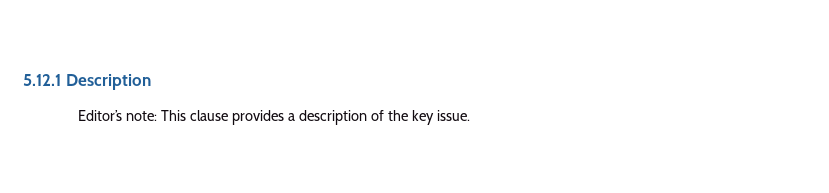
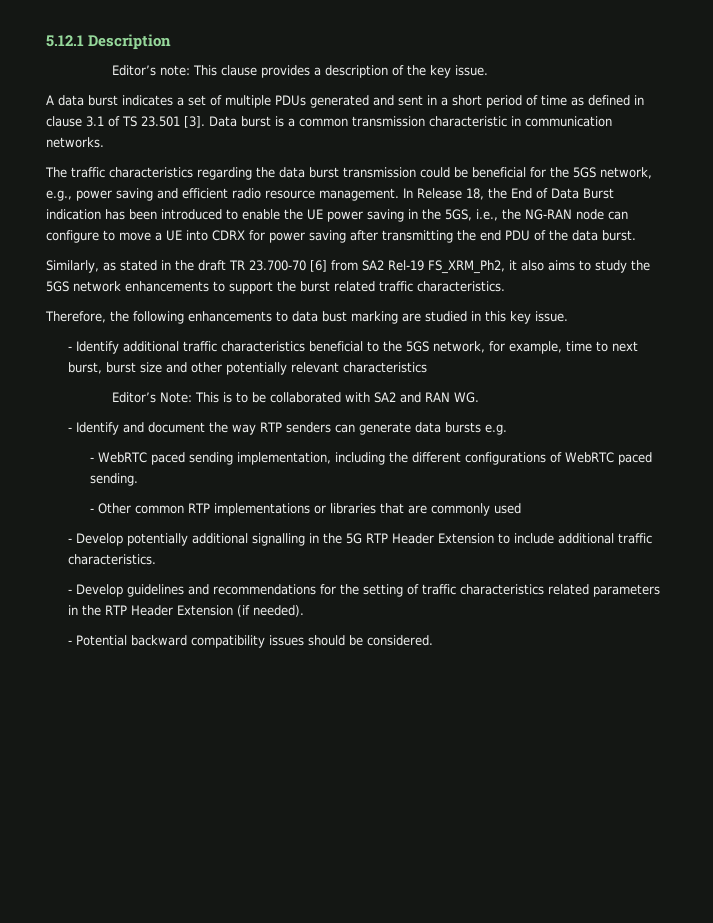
+ A data burst indicates a set of multiple PDUs generated and sent in a short period of time as defined in clause 3.1 of TS 23.501 [3]. Data burst is a common transmission characteristic in communication networks.
+ The traffic characteristics regarding the data burst transmission could be beneficial for the 5GS network, e.g., power saving and efficient radio resource management. In Release 18, the End of Data Burst indication has been introduced to enable the UE power saving in the 5GS, i.e., the NG-RAN node can configure to move a UE into CDRX for power saving after transmitting the end PDU of the data burst.
+ Similarly, as stated in the draft TR 23.700-70 [6] from SA2 Rel-19 FS_XRM_Ph2, it also aims to study the 5GS network enhancements to support the burst related traffic characteristics.
+ Therefore, the following enhancements to data bust marking are studied in this key issue.
+ - Identify additional traffic characteristics beneficial to the 5GS network, for example, time to next burst, burst size and other potentially relevant characteristics
+ Editor’s Note: This is to be collaborated with SA2 and RAN WG.
+ - Identify and document the way RTP senders can generate data bursts e.g.
+ - WebRTC paced sending implementation, including the different configurations of WebRTC paced sending.
+ - Other common RTP implementations or libraries that are commonly used
+ - Develop potentially additional signalling in the 5G RTP Header Extension to include additional traffic characteristics.
+ - Develop guidelines and recommendations for the setting of traffic characteristics related parameters in the RTP Header Extension (if needed).
+ - Potential backward compatibility issues should be considered.

